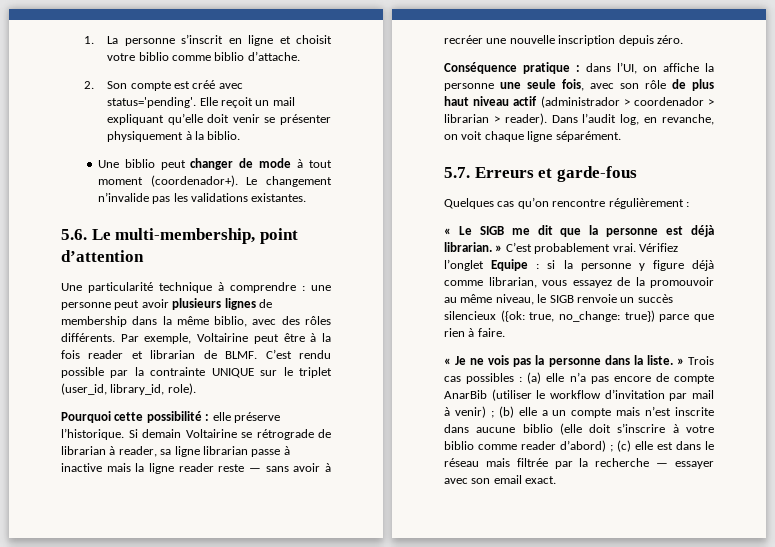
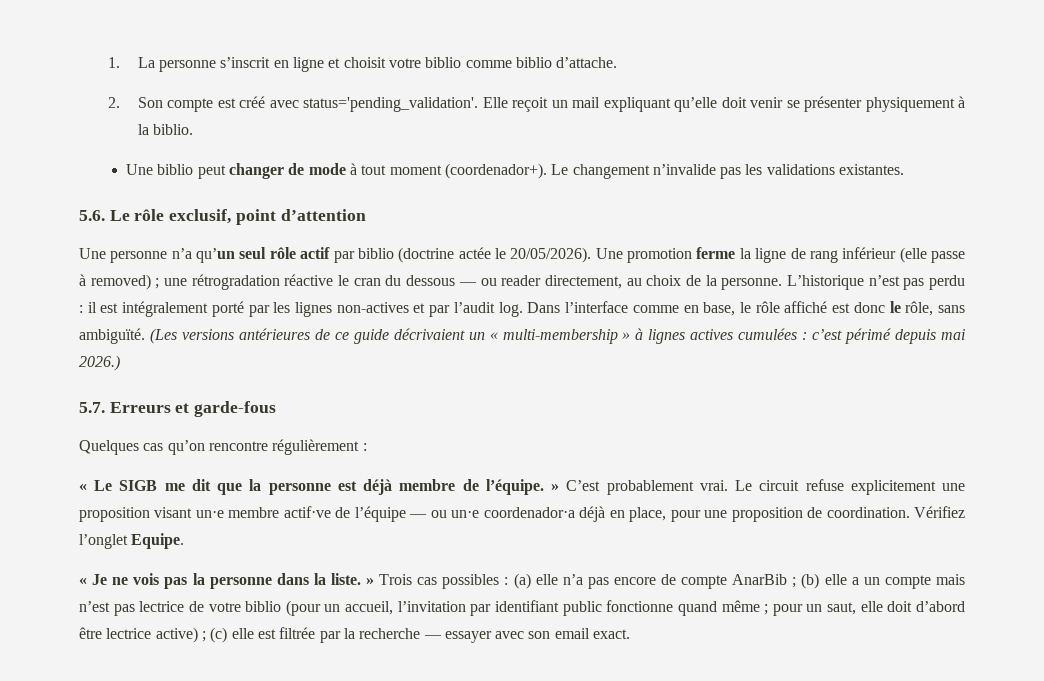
- 2. Son compte est créé avec status='pending'.
+ 2. Son compte est créé avec status='pending_validation'.
- 5.6. Le multi-membership, point d’attention
+ 5.6. Le rôle exclusif, point d’attention
- Une particularité technique à comprendre : une personne peut avoir plusieurs lignes de membership dans la même biblio, avec des rôles différents. Par exemple, Voltairine peut être à la fois reader et librarian de BLMF. C’est rendu possible par la contrainte UNIQUE sur le triplet (user_id, library_id, role).
- Pourquoi cette possibilité : elle préserve l’historique. Si demain Voltairine se rétrograde de librarian à reader, sa ligne librarian passe à inactive mais la ligne reader reste — sans avoir à recréer une nouvelle inscription depuis zéro.
- Conséquence pratique : dans l’UI, on affiche la personne une seule fois, avec son rôle de plus haut niveau actif (administrador > coordenador > librarian > reader). Dans l’audit log, en revanche, on voit chaque ligne séparément.
+ Une personne n’a qu’un seul rôle actif par biblio (doctrine actée le 20/05/2026). Une promotion ferme la ligne de rang inférieur (elle passe à removed) ; une rétrogradation réactive le cran du dessous — ou reader directement, au choix de la personne. L’historique n’est pas perdu : il est intégralement porté par les lignes non-actives et par l’audit log. Dans l’interface comme en base, le rôle affiché est donc le rôle, sans ambiguïté. (Les versions antérieures de ce guide décrivaient un « multi-membership » à lignes actives cumulées : c’est périmé depuis mai 2026.)
- « Le SIGB me dit que la personne est déjà librarian. » C’est probablement vrai.
+ « Le SIGB me dit que la personne est déjà membre de l’équipe. » C’est probablement vrai.
- Vérifiez l’onglet Equipe : si la personne y figure déjà comme librarian, vous essayez de la promouvoir au même niveau, le SIGB renvoie un succès silencieux ({ok: true, no_change: true}) parce que rien à faire.
+ Le circuit refuse explicitement une proposition visant un·e membre actif·ve de l’équipe — ou un·e coordenador·a déjà en place, pour une proposition de coordination. Vérifiez l’onglet Equipe.
- « Je ne vois pas la personne dans la liste. » Trois cas possibles : (a) elle n’a pas encore de compte AnarBib (utiliser le workflow d’invitation par mail à venir) ; (b) elle a un compte mais n’est inscrite dans aucune biblio (elle doit s’inscrire à votre biblio comme reader d’abord) ; (c) elle est dans le réseau mais filtrée par la recherche — essayer avec son email exact.
+ « Je ne vois pas la personne dans la liste. » Trois cas possibles : (a) elle n’a pas encore de compte AnarBib ; (b) elle a un compte mais n’est pas lectrice de votre biblio (pour un accueil, l’invitation par identifiant public fonctionne quand même ; pour un saut, elle doit d’abord être lectrice active) ; (c) elle est filtrée par la recherche — essayer avec son email exact.

